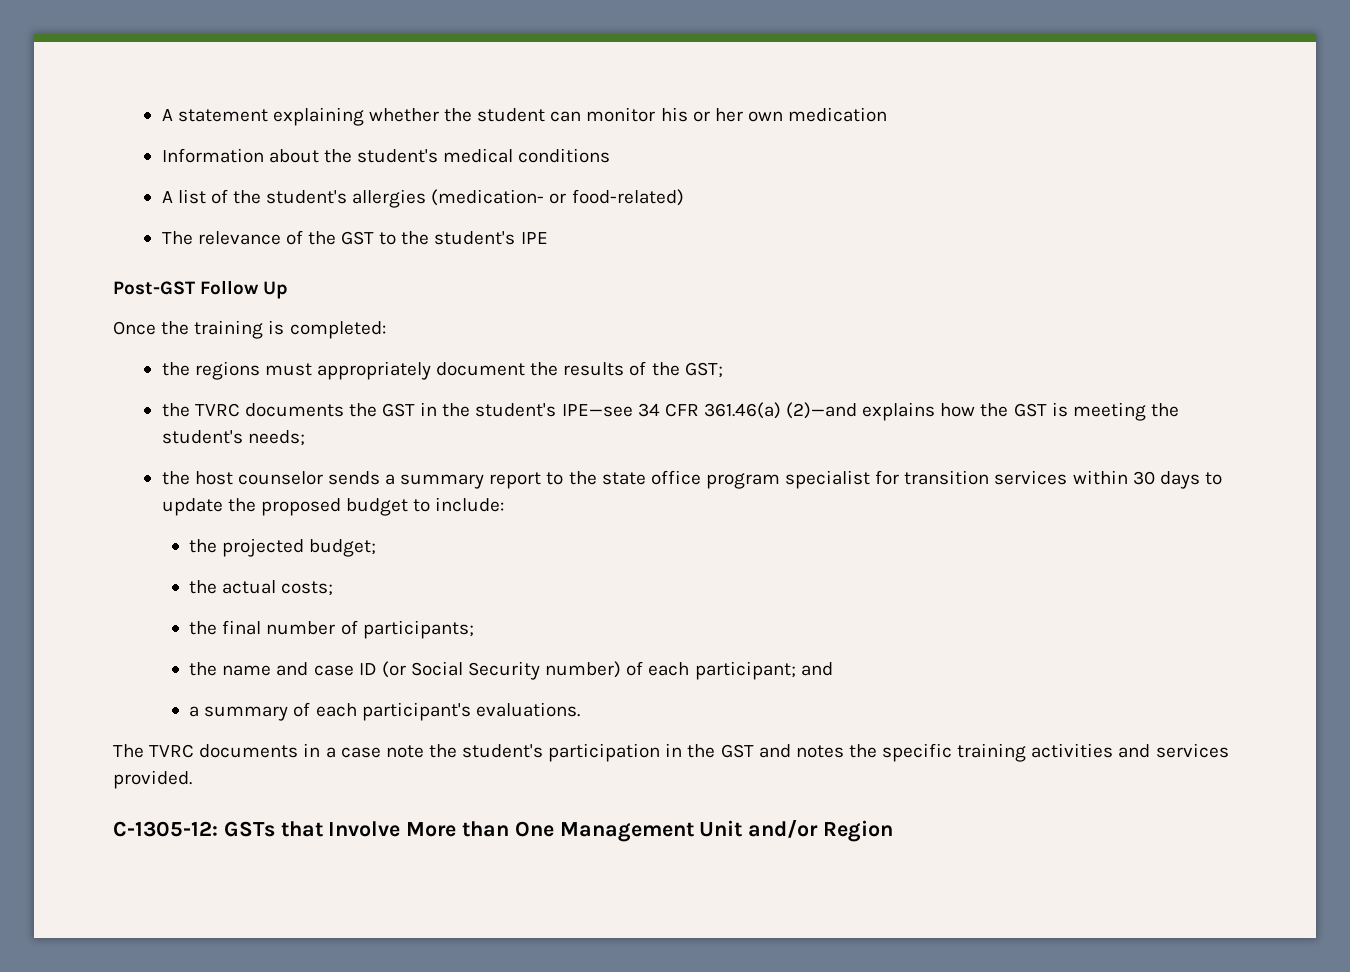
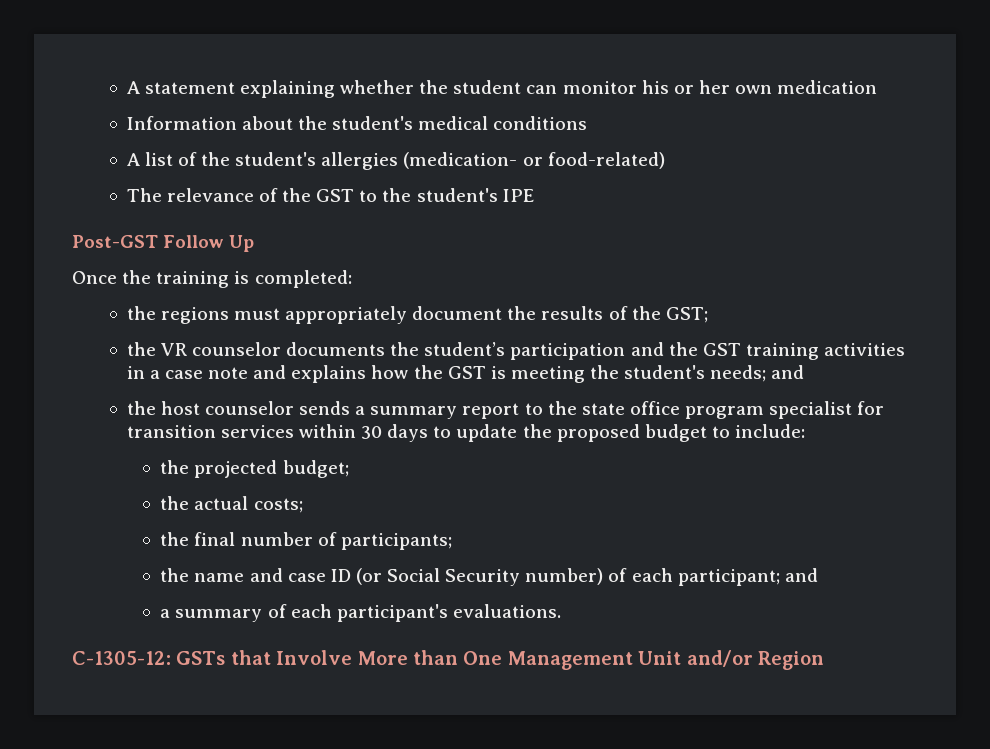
- the TVRC documents the GST in the student's IPE—see 34 CFR 361.46(a) (2)—and explains how the GST is meeting the student's needs;
+ the VR counselor documents the student’s participation and the GST training activities in a case note and explains how the GST is meeting the student's needs; and
- The TVRC documents in a case note the student's participation in the GST and notes the specific training activities and services provided.

